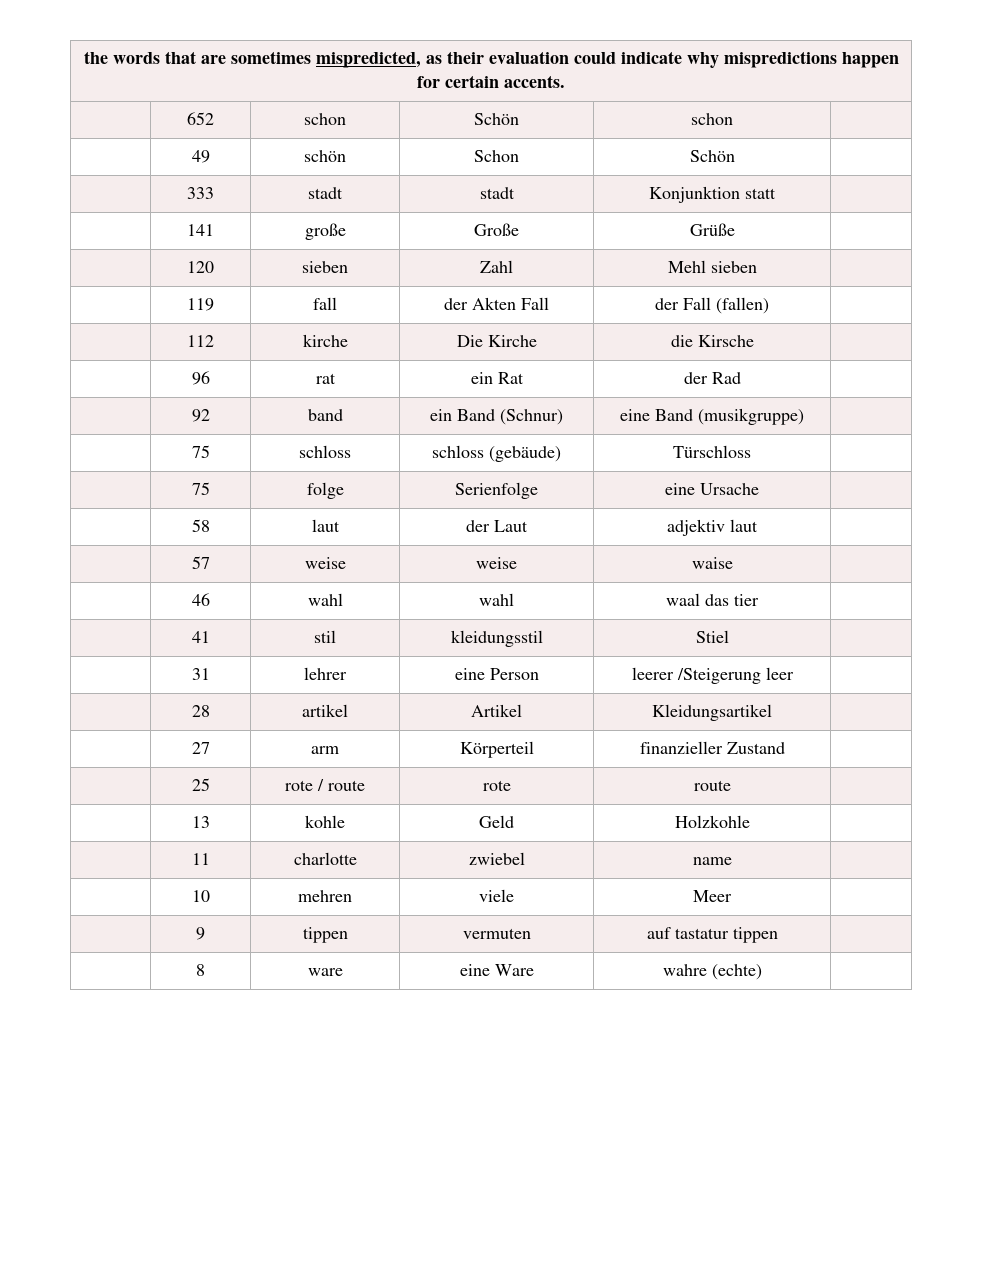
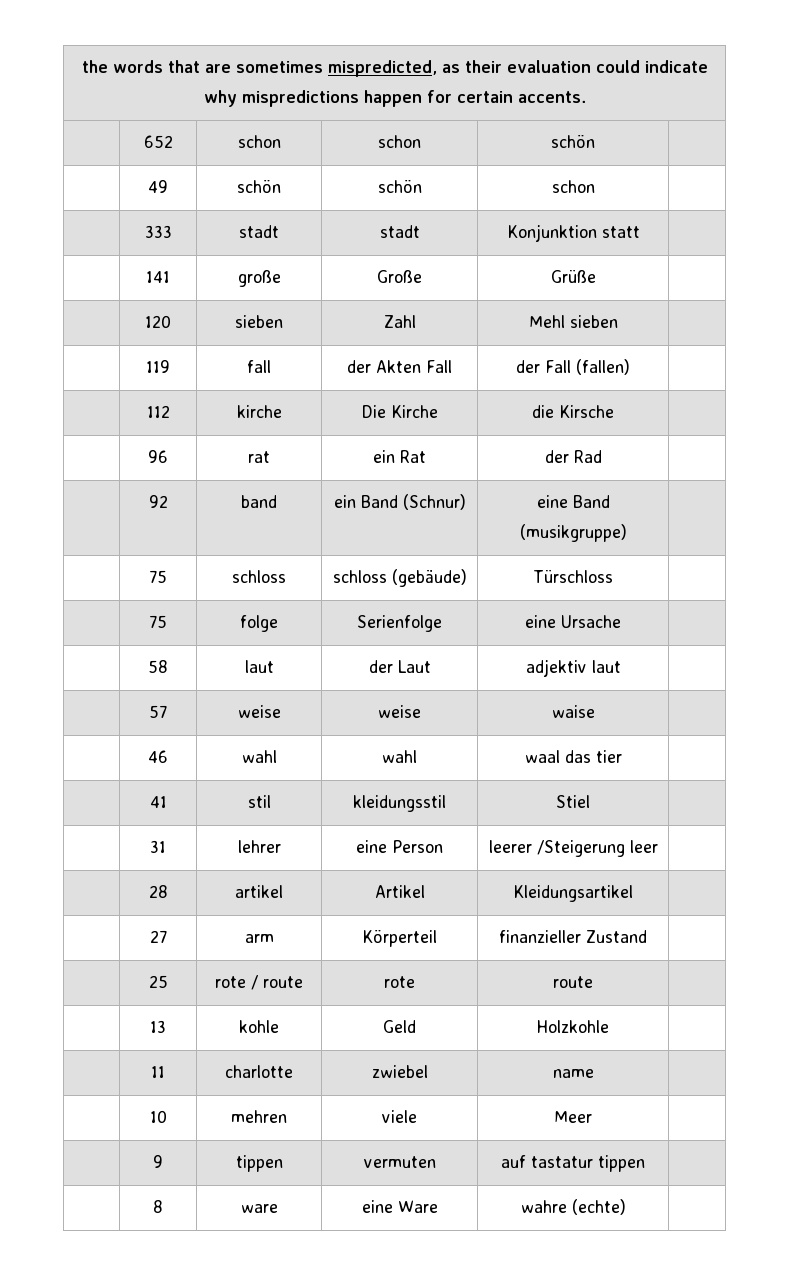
- | 652 | schon | Schön | schon |
+ | 652 | schon | schon | schön |
- | 49 | schön | Schon | Schön |
+ | 49 | schön | schön | schon |

